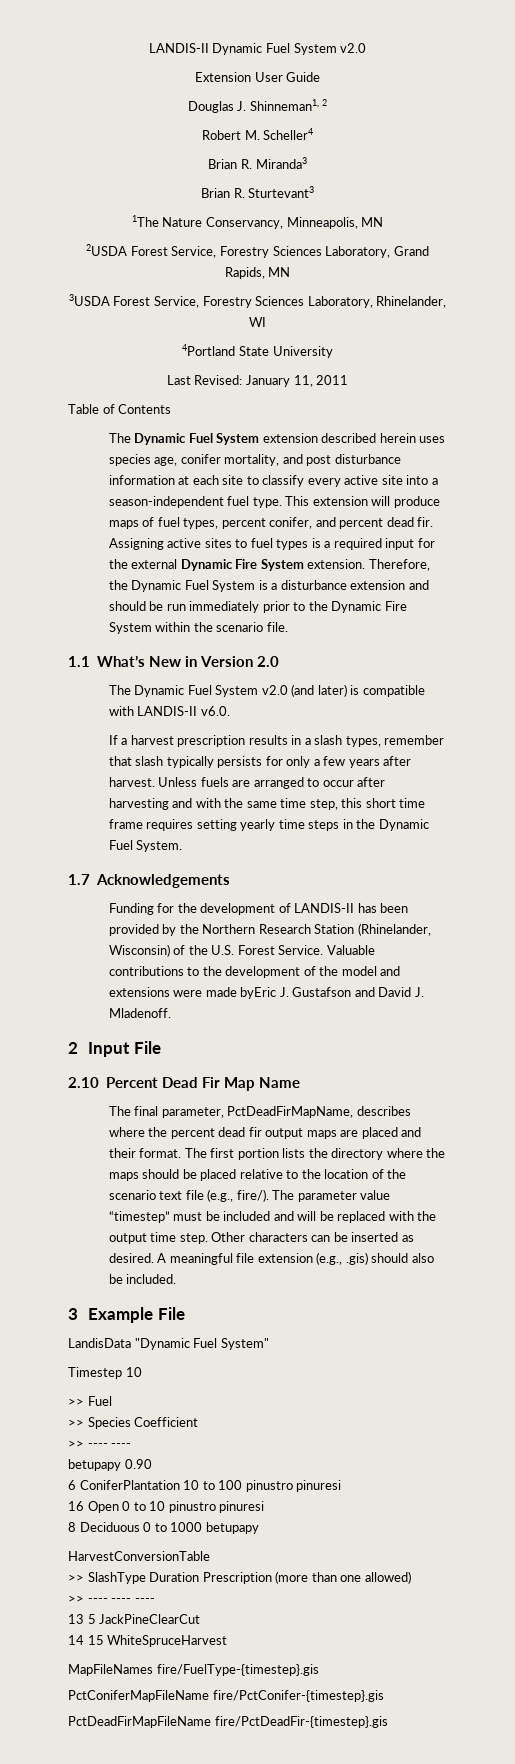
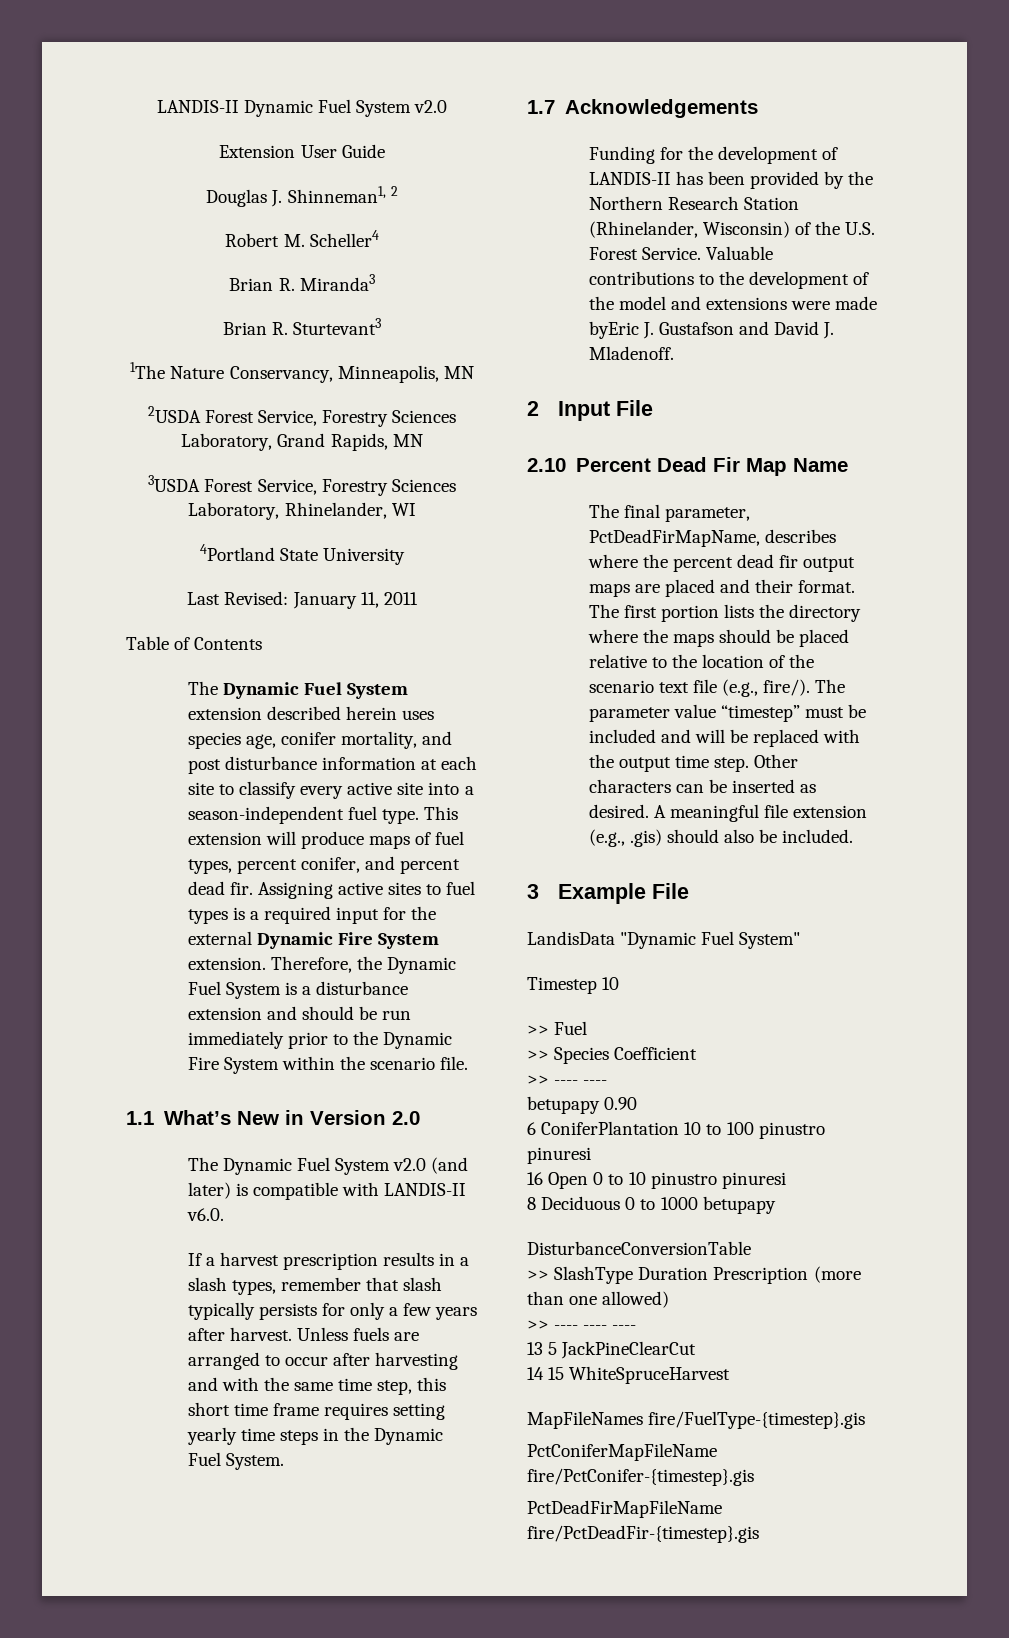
- HarvestConversionTable
+ DisturbanceConversionTable

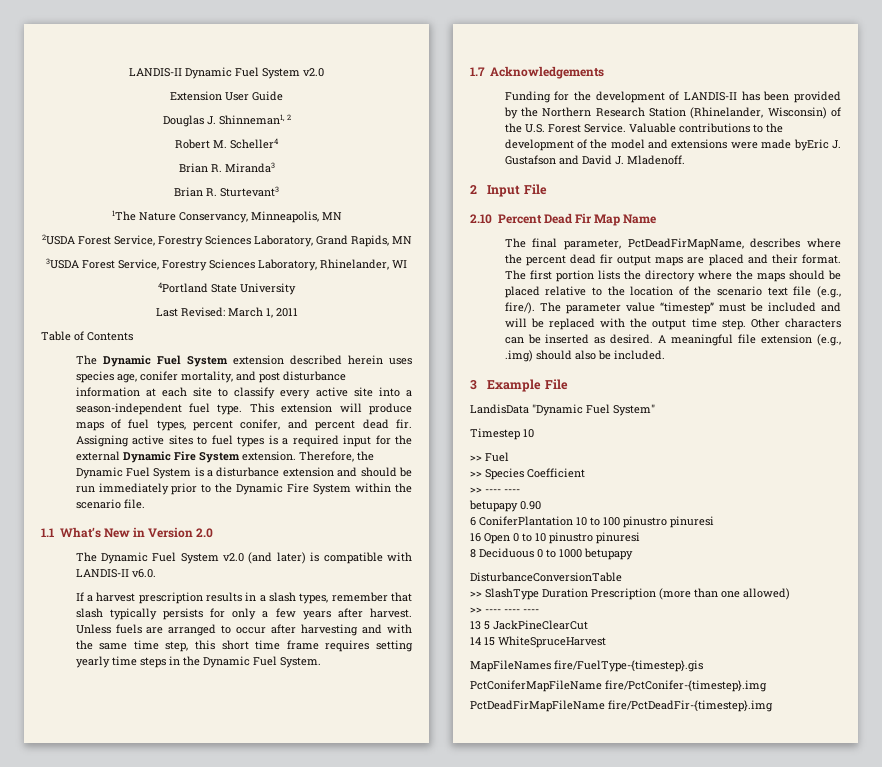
- Last Revised: January 11, 2011
+ Last Revised: March 1, 2011
- A meaningful file extension (e.g., .gis) should also be included.
+ A meaningful file extension (e.g., .img) should also be included.
- PctConiferMapFileName fire/PctConifer-{timestep}.gis
+ PctConiferMapFileName fire/PctConifer-{timestep}.img
- PctDeadFirMapFileName fire/PctDeadFir-{timestep}.gis
+ PctDeadFirMapFileName fire/PctDeadFir-{timestep}.img

